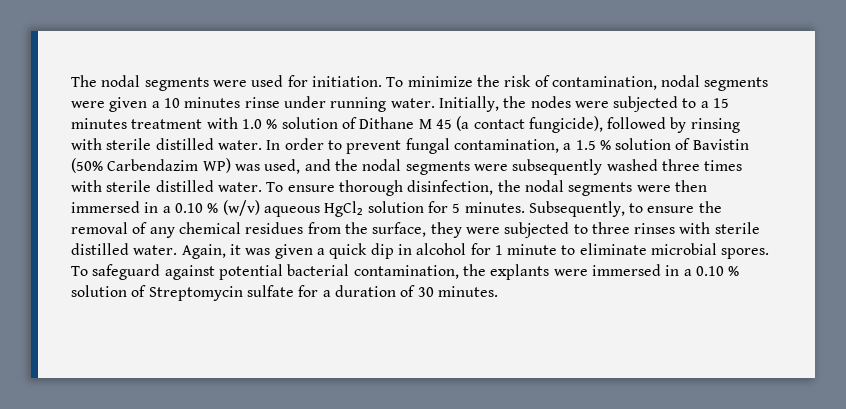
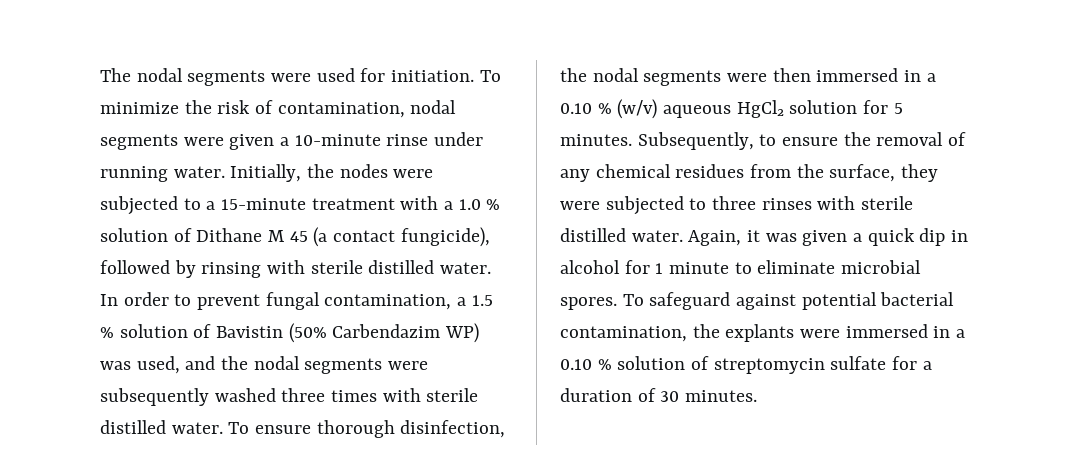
- To minimize the risk of contamination, nodal segments were given a 10 minutes rinse under running water.
+ To minimize the risk of contamination, nodal segments were given a 10-minute rinse under running water.
- Initially, the nodes were subjected to a 15 minutes treatment with 1.0 % solution of Dithane M 45 (a contact fungicide), followed by rinsing with sterile distilled water.
+ Initially, the nodes were subjected to a 15-minute treatment with a 1.0 % solution of Dithane M 45 (a contact fungicide), followed by rinsing with sterile distilled water.
- To safeguard against potential bacterial contamination, the explants were immersed in a 0.10 % solution of Streptomycin sulfate for a duration of 30 minutes.
+ To safeguard against potential bacterial contamination, the explants were immersed in a 0.10 % solution of streptomycin sulfate for a duration of 30 minutes.

